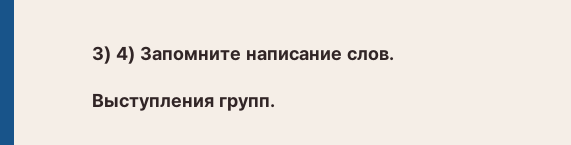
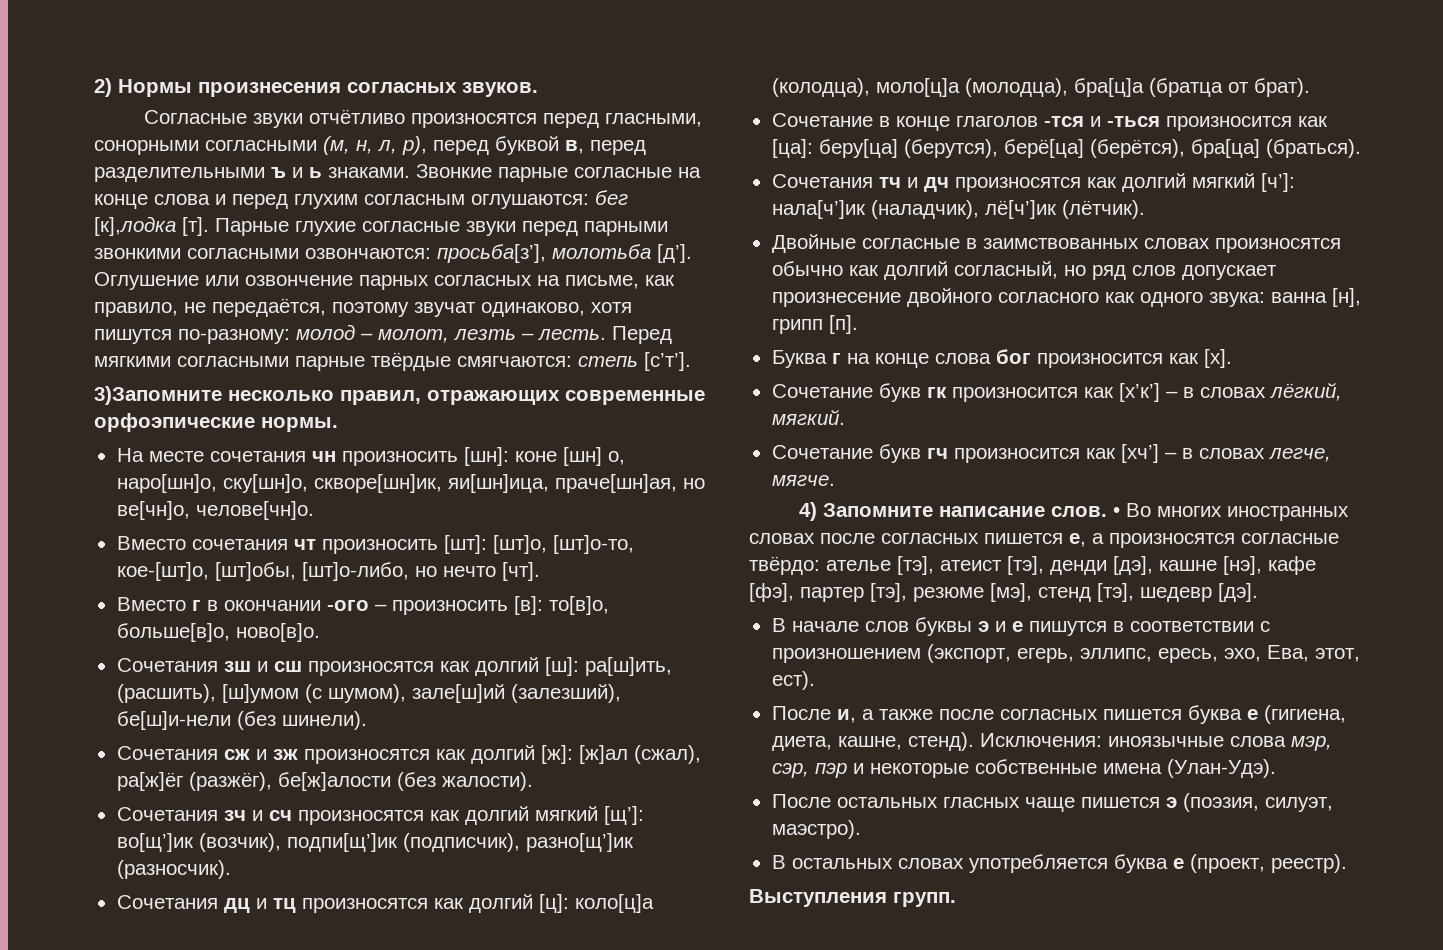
- 3) 4) Запомните написание слов.
+ 2) Нормы произнесения согласных звуков.
+ Согласные звуки отчётливо произносятся перед гласными, сонорными согласными (м, н, л, р), перед буквой в, перед разделительными ъ и ь знаками. Звонкие парные согласные на конце слова и перед глухим согласным оглушаются: бег [к],лодка [т]. Парные глухие согласные звуки перед парными звонкими согласными озвончаются: просьба[з’], молотьба [д’]. Оглушение или озвончение парных согласных на письме, как правило, не передаётся, поэтому звучат одинаково, хотя пишутся по-разному: молод – молот, лезть – лесть. Перед мягкими согласными парные твёрдые смягчаются: степь [с’т’].
+ 3)Запомните несколько правил, отражающих современные орфоэпические нормы.
+ На месте сочетания чн произносить [шн]: коне [шн] о, наро[шн]о, ску[шн]о, скворе[шн]ик, яи[шн]ица, праче[шн]ая, но ве[чн]о, челове[чн]о.
+ Вместо сочетания чт произносить [шт]: [шт]о, [шт]о-то, кое-[шт]о, [шт]обы, [шт]о-либо, но нечто [чт].
+ Вместо г в окончании -ого – произносить [в]: то[в]о, больше[в]о, ново[в]о.
+ Сочетания зш и сш произносятся как долгий [ш]: ра[ш]ить, (расшить), [ш]умом (с шумом), зале[ш]ий (залезший), бе[ш]и-нели (без шинели).
+ Сочетания сж и зж произносятся как долгий [ж]: [ж]ал (сжал), ра[ж]ёг (разжёг), бе[ж]алости (без жалости).
+ Сочетания зч и сч произносятся как долгий мягкий [щ’]: во[щ’]ик (возчик), подпи[щ’]ик (подписчик), разно[щ’]ик (разносчик).
+ Сочетания дц и тц произносятся как долгий [ц]: коло[ц]а (колодца), моло[ц]а (молодца), бра[ц]а (братца от брат).
+ Сочетание в конце глаголов -тся и -ться произносится как [ца]: беру[ца] (берутся), берё[ца] (берётся), бра[ца] (браться).
+ Сочетания тч и дч произносятся как долгий мягкий [ч’]: нала[ч’]ик (наладчик), лё[ч’]ик (лётчик).
+ Двойные согласные в заимствованных словах произносятся обычно как долгий согласный, но ряд слов допускает произнесение двойного согласного как одного звука: ванна [н], грипп [п].
+ Буква г на конце слова бог произносится как [х].
+ Сочетание букв гк произносится как [х’к’] – в словах лёгкий, мягкий.
+ Сочетание букв гч произносится как [хч’] – в словах легче, мягче.
+ 4) Запомните написание слов. • Во многих иностранных словах после согласных пишется е, а произносятся согласные твёрдо: ателье [тэ], атеист [тэ], денди [дэ], кашне [нэ], кафе [фэ], партер [тэ], резюме [мэ], стенд [тэ], шедевр [дэ].
+ В начале слов буквы э и е пишутся в соответствии с произношением (экспорт, егерь, эллипс, ересь, эхо, Ева, этот, ест).
+ После и, а также после согласных пишется буква е (гигиена, диета, кашне, стенд). Исключения: иноязычные слова мэр, сэр, пэр и некоторые собственные имена (Улан-Удэ).
+ После остальных гласных чаще пишется э (поэзия, силуэт, маэстро).
+ В остальных словах употребляется буква е (проект, реестр).

